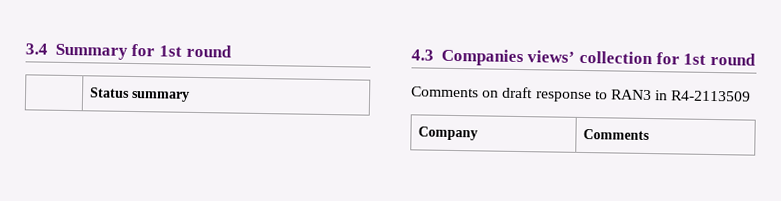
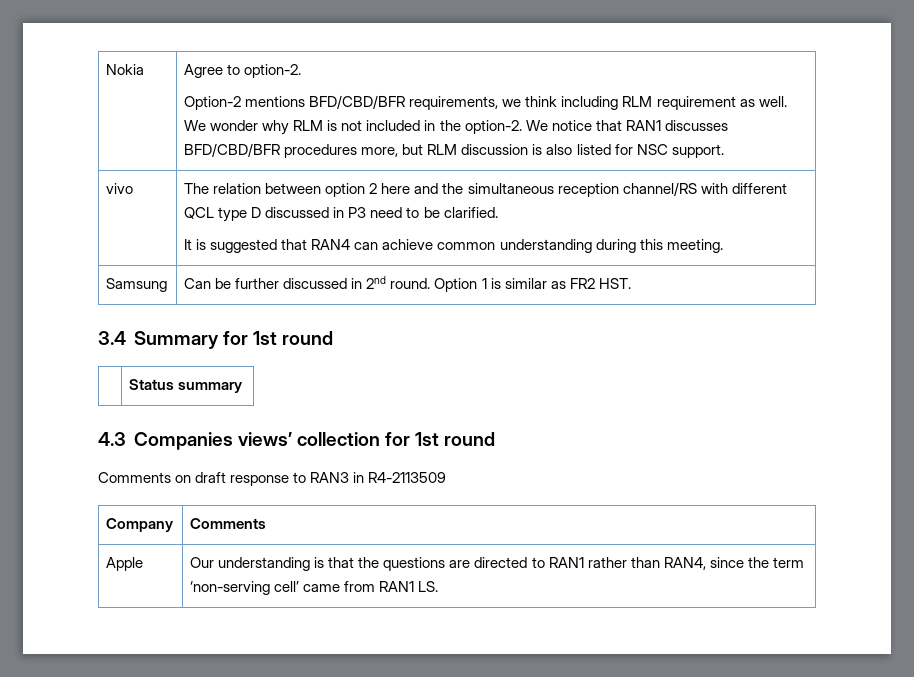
+ Nokia | Agree to option-2.
+ Option-2 mentions BFD/CBD/BFR requirements, we think including RLM requirement as well. We wonder why RLM is not included in the option-2. We notice that RAN1 discusses BFD/CBD/BFR procedures more, but RLM discussion is also listed for NSC support.
+ vivo | The relation between option 2 here and the simultaneous reception channel/RS with different QCL type D discussed in P3 need to be clarified.
+ It is suggested that RAN4 can achieve common understanding during this meeting.
+ Samsung | Can be further discussed in 2nd round. Option 1 is similar as FR2 HST.
+ Apple | Our understanding is that the questions are directed to RAN1 rather than RAN4, since the term ‘non-serving cell’ came from RAN1 LS.

